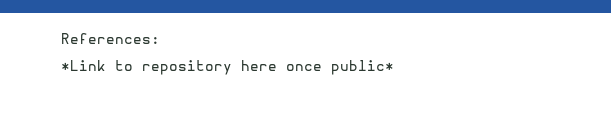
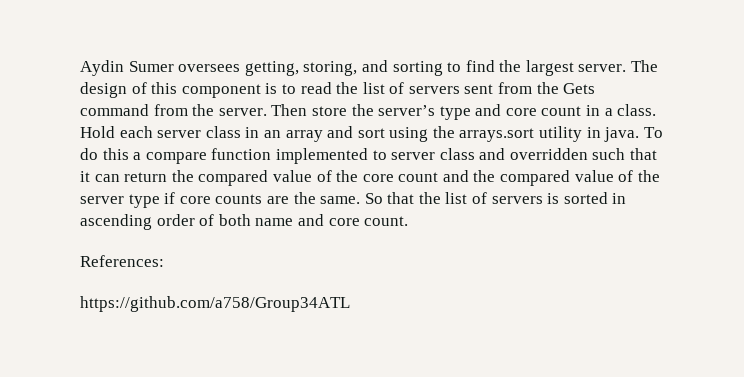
+ Aydin Sumer oversees getting, storing, and sorting to find the largest server. The design of this component is to read the list of servers sent from the Gets command from the server. Then store the server’s type and core count in a class. Hold each server class in an array and sort using the arrays.sort utility in java. To do this a compare function implemented to server class and overridden such that it can return the compared value of the core count and the compared value of the server type if core counts are the same. So that the list of servers is sorted in ascending order of both name and core count.
  References:
- *Link to repository here once public*
+ https://github.com/a758/Group34ATL

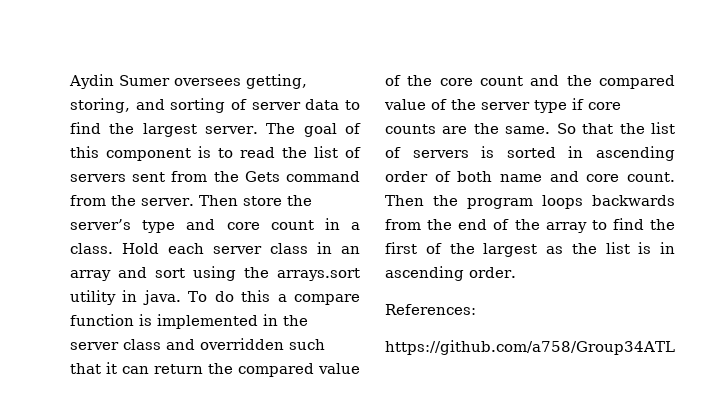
- Aydin Sumer oversees getting, storing, and sorting to find the largest server.
+ Aydin Sumer oversees getting, storing, and sorting of server data to find the largest server.
- The design of this component is to read the list of servers sent from the Gets command from the server.
+ The goal of this component is to read the list of servers sent from the Gets command from the server.
- To do this a compare function implemented to server class and overridden such that it can return the compared value of the core count and the compared value of the server type if core counts are the same.
+ To do this a compare function is implemented in the server class and overridden such that it can return the compared value of the core count and the compared value of the server type if core counts are the same.
+ Then the program loops backwards from the end of the array to find the first of the largest as the list is in ascending order.

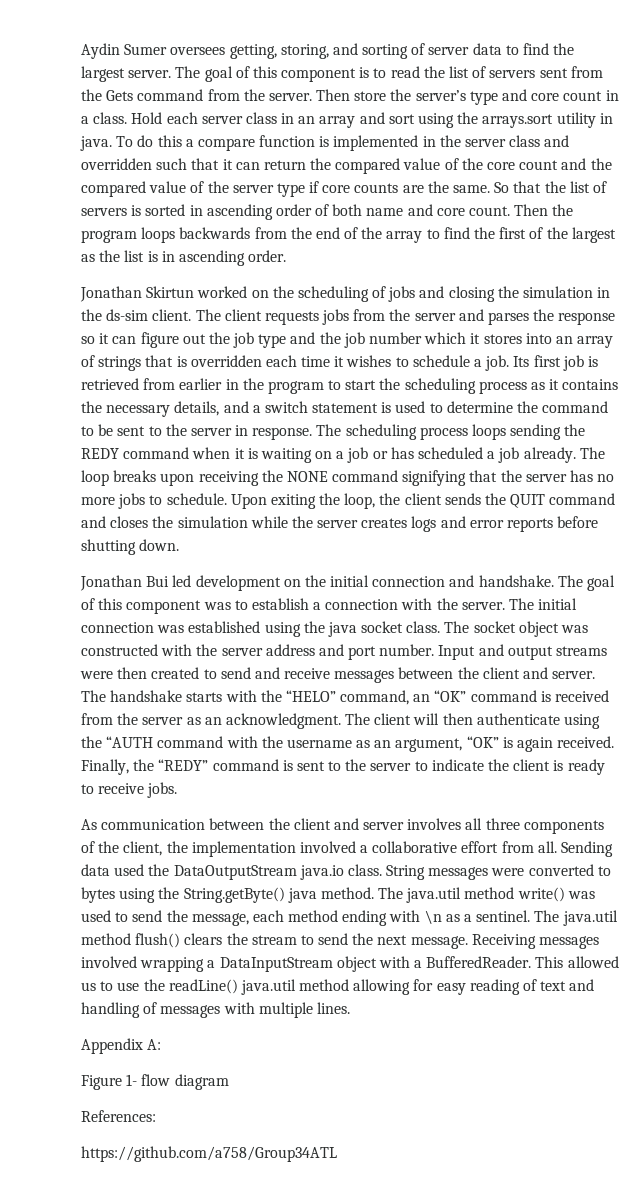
+ Jonathan Skirtun worked on the scheduling of jobs and closing the simulation in the ds-sim client. The client requests jobs from the server and parses the response so it can figure out the job type and the job number which it stores into an array of strings that is overridden each time it wishes to schedule a job. Its first job is retrieved from earlier in the program to start the scheduling process as it contains the necessary details, and a switch statement is used to determine the command to be sent to the server in response. The scheduling process loops sending the REDY command when it is waiting on a job or has scheduled a job already. The loop breaks upon receiving the NONE command signifying that the server has no more jobs to schedule. Upon exiting the loop, the client sends the QUIT command and closes the simulation while the server creates logs and error reports before shutting down.
+ Jonathan Bui led development on the initial connection and handshake. The goal of this component was to establish a connection with the server. The initial connection was established using the java socket class. The socket object was constructed with the server address and port number. Input and output streams were then created to send and receive messages between the client and server. The handshake starts with the “HELO” command, an “OK” command is received from the server as an acknowledgment. The client will then authenticate using the “AUTH command with the username as an argument, “OK” is again received. Finally, the “REDY” command is sent to the server to indicate the client is ready to receive jobs.
+ As communication between the client and server involves all three components of the client, the implementation involved a collaborative effort from all. Sending data used the DataOutputStream java.io class. String messages were converted to bytes using the String.getByte() java method. The java.util method write() was used to send the message, each method ending with \n as a sentinel. The java.util method flush() clears the stream to send the next message. Receiving messages involved wrapping a DataInputStream object with a BufferedReader. This allowed us to use the readLine() java.util method allowing for easy reading of text and handling of messages with multiple lines.
+ Appendix A:
+ Figure 1- flow diagram

